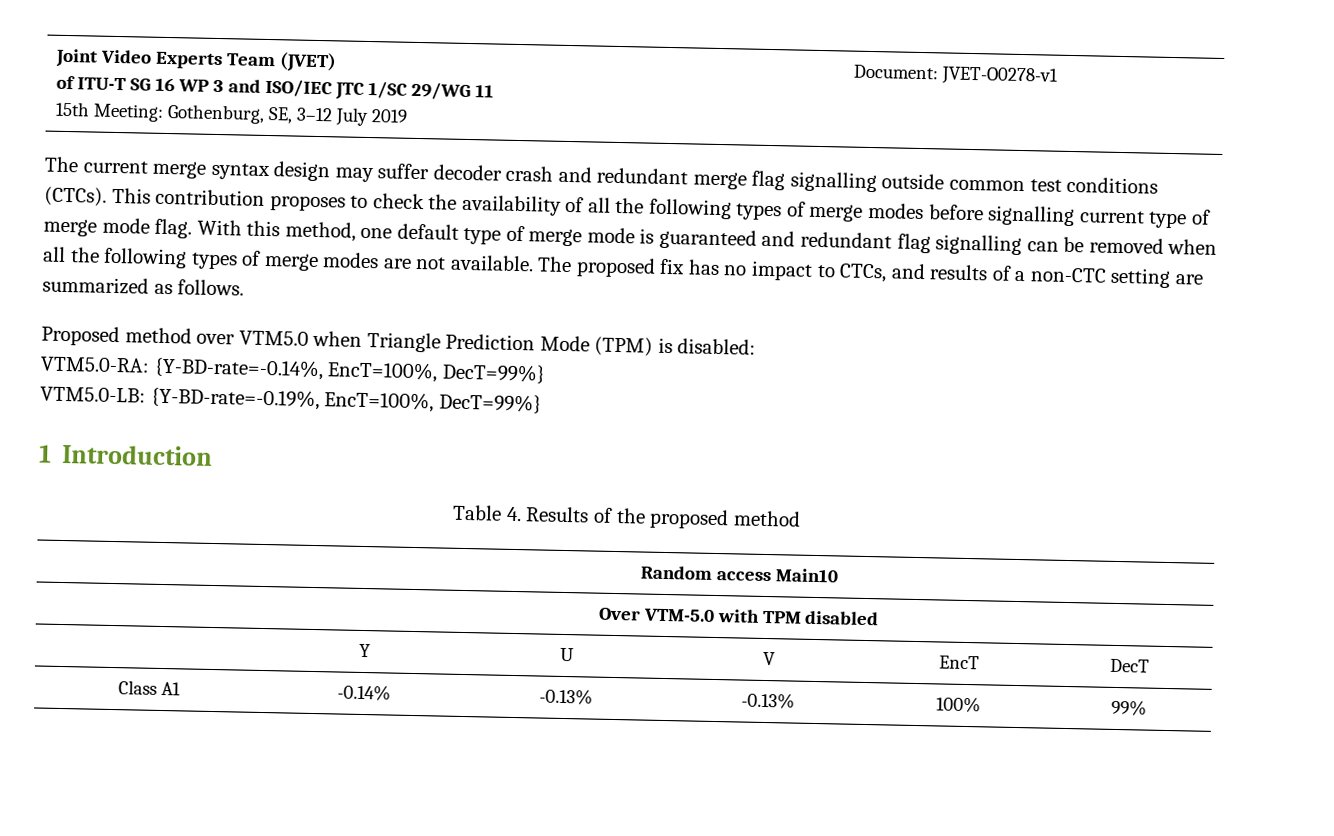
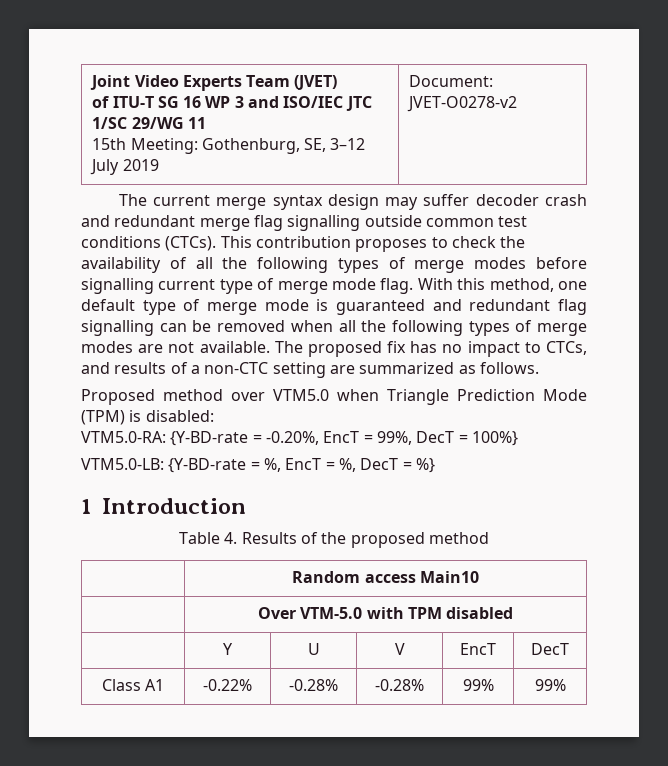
  Joint Video Experts Team (JVET)
  of ITU-T SG 16 WP 3 and ISO/IEC JTC 1/SC 29/WG 11
- 15th Meeting: Gothenburg, SE, 3–12 July 2019 | Document: JVET-O0278-v1
+ 15th Meeting: Gothenburg, SE, 3–12 July 2019 | Document: JVET-O0278-v2
- VTM5.0-RA: {Y-BD-rate=-0.14%, EncT=100%, DecT=99%}
- VTM5.0-LB: {Y-BD-rate=-0.19%, EncT=100%, DecT=99%}
+ VTM5.0-RA: {Y-BD-rate = -0.20%, EncT = 99%, DecT = 100%}
+ VTM5.0-LB: {Y-BD-rate = %, EncT = %, DecT = %}
- Class A1 | -0.14% | -0.13% | -0.13% | 100% | 99%
+ Class A1 | -0.22% | -0.28% | -0.28% | 99% | 99%

